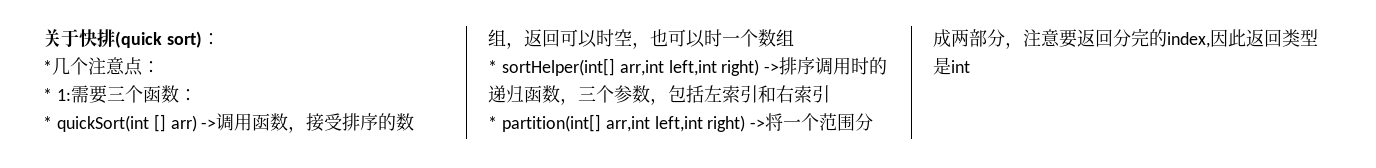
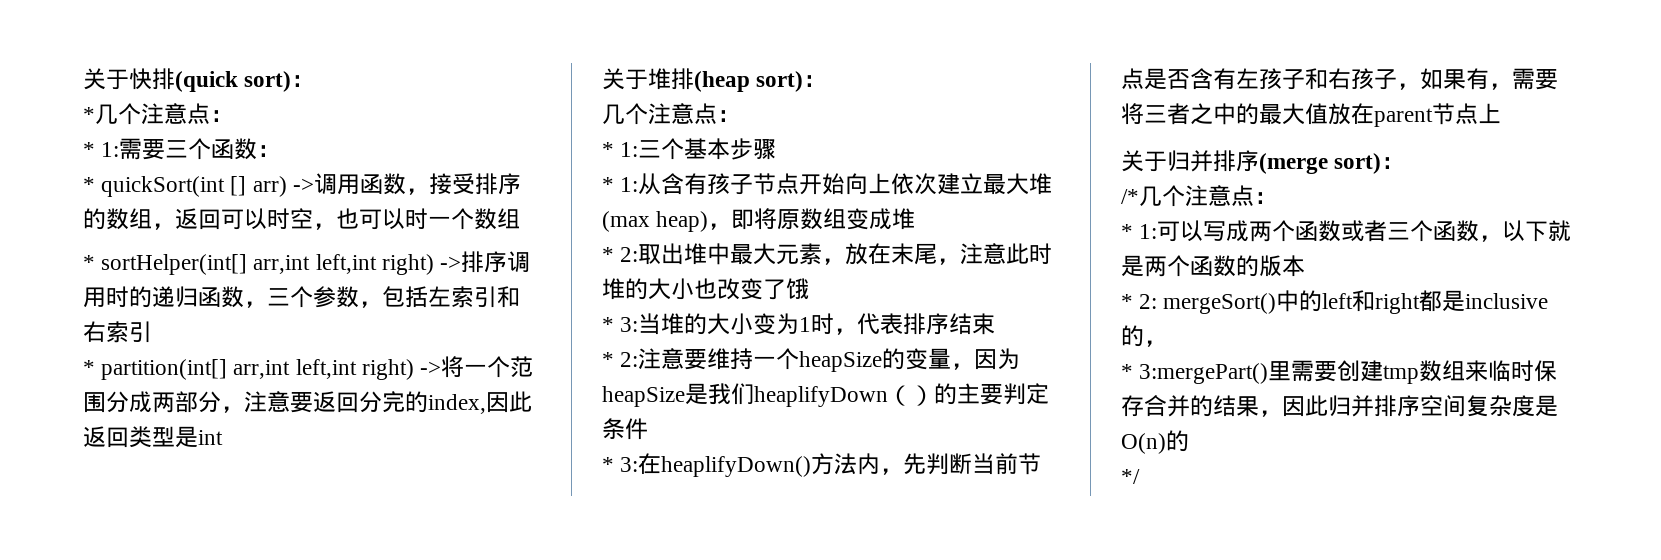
+ 关于堆排(heap sort)：
+ 几个注意点：
+ * 1:三个基本步骤
+ * 1:从含有孩子节点开始向上依次建立最大堆(max heap)，即将原数组变成堆
+ * 2:取出堆中最大元素，放在末尾，注意此时堆的大小也改变了饿
+ * 3:当堆的大小变为1时，代表排序结束
+ * 2:注意要维持一个heapSize的变量，因为heapSize是我们heaplifyDown（）的主要判定条件
+ * 3:在heaplifyDown()方法内，先判断当前节点是否含有左孩子和右孩子，如果有，需要将三者之中的最大值放在parent节点上
+ 关于归并排序(merge sort)：
+ /*几个注意点：
+ * 1:可以写成两个函数或者三个函数，以下就是两个函数的版本
+ * 2: mergeSort()中的left和right都是inclusive的，
+ * 3:mergePart()里需要创建tmp数组来临时保存合并的结果，因此归并排序空间复杂度是O(n)的
+ */

